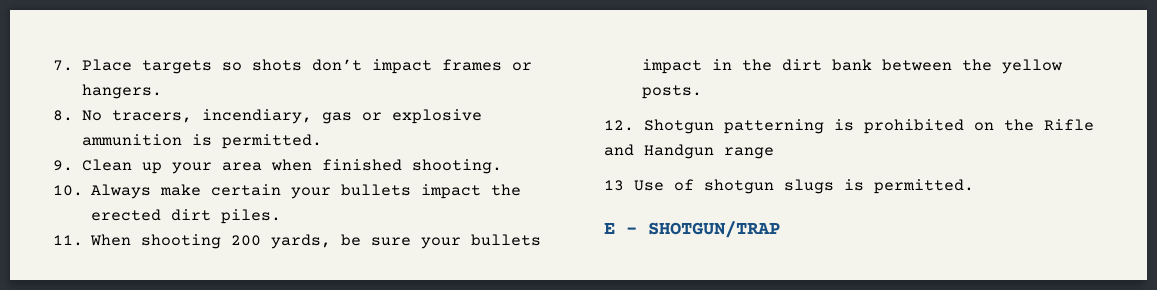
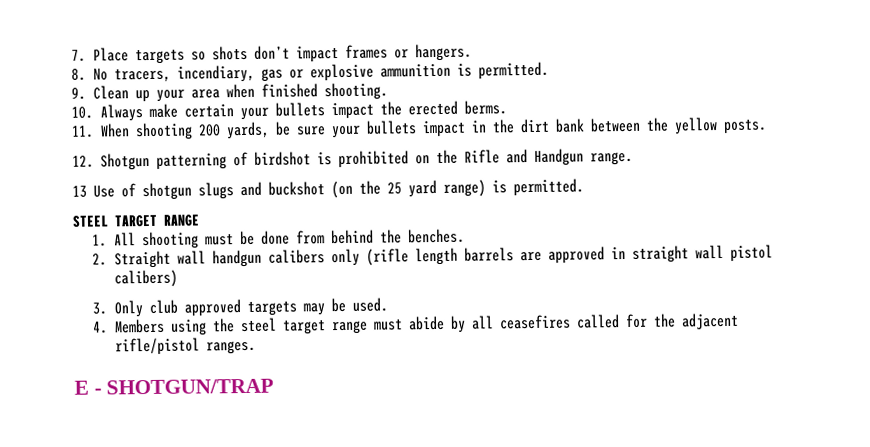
- 10. Always make certain your bullets impact the erected dirt piles.
+ 10. Always make certain your bullets impact the erected berms.
- 12. Shotgun patterning is prohibited on the Rifle and Handgun range
+ 12. Shotgun patterning of birdshot is prohibited on the Rifle and Handgun range.
- 13 Use of shotgun slugs is permitted.
+ 13 Use of shotgun slugs and buckshot (on the 25 yard range) is permitted.
+ STEEL TARGET RANGE
+ 1. All shooting must be done from behind the benches.
+ 2. Straight wall handgun calibers only (rifle length barrels are approved in straight wall pistol calibers)
+ 3. Only club approved targets may be used.
+ 4. Members using the steel target range must abide by all ceasefires called for the adjacent rifle/pistol ranges.

